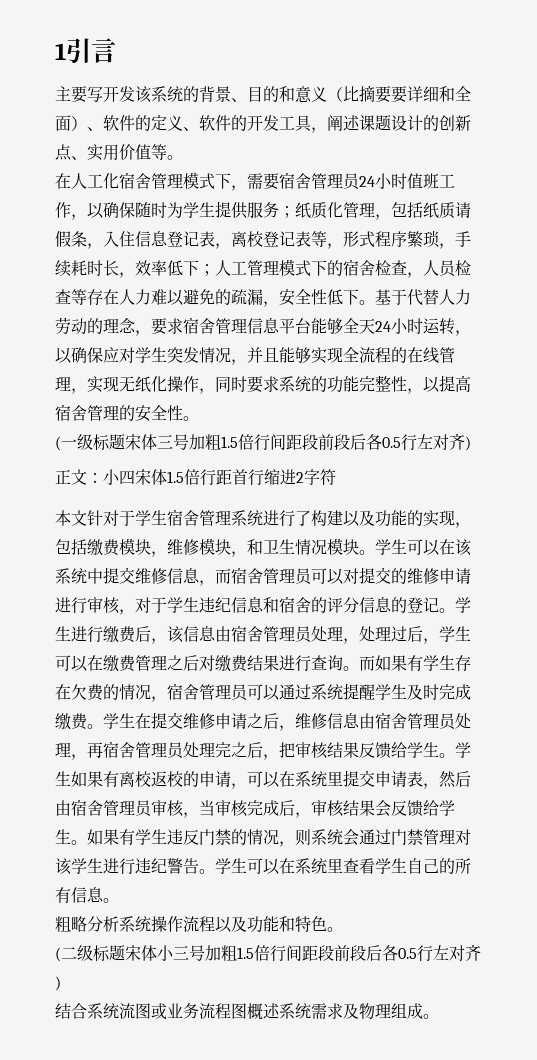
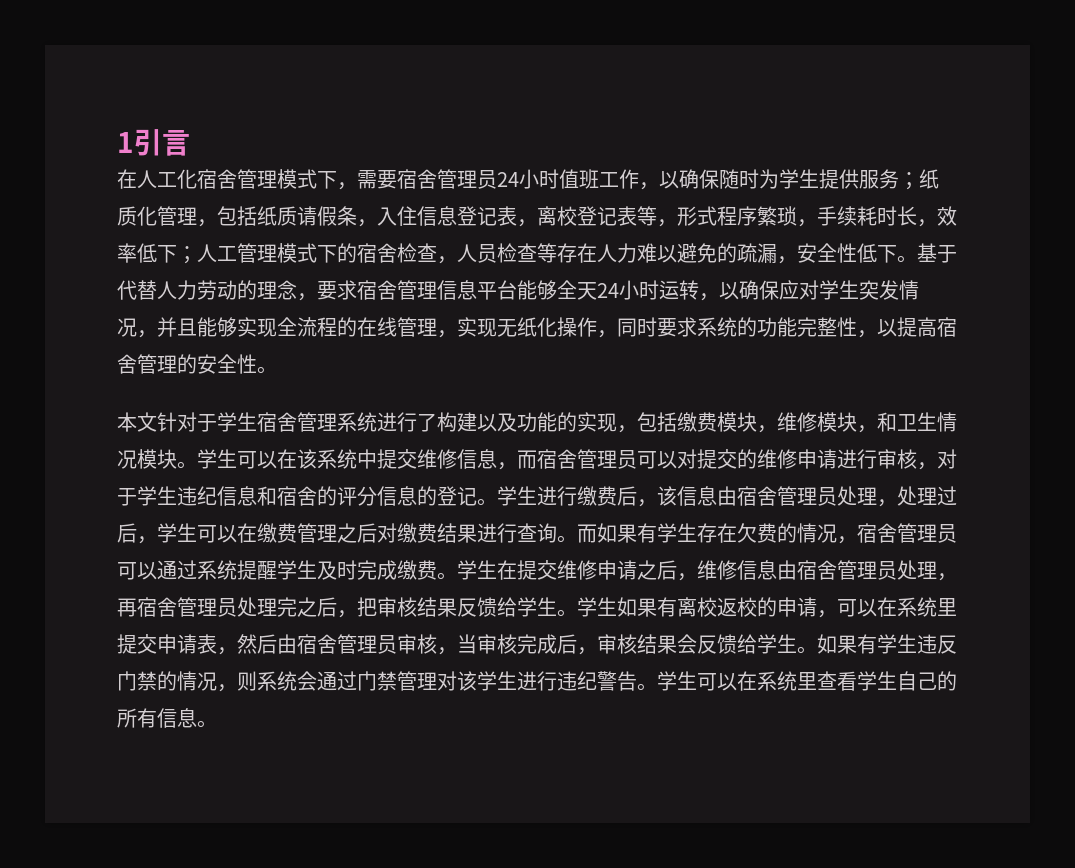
- 主要写开发该系统的背景、目的和意义（比摘要要详细和全面）、软件的定义、软件的开发工具，阐述课题设计的创新点、实用价值等。
- (一级标题宋体三号加粗1.5倍行间距段前段后各0.5行左对齐)
- 正文：小四宋体1.5倍行距首行缩进2字符
- 粗略分析系统操作流程以及功能和特色。
- (二级标题宋体小三号加粗1.5倍行间距段前段后各0.5行左对齐)
- 结合系统流图或业务流程图概述系统需求及物理组成。

